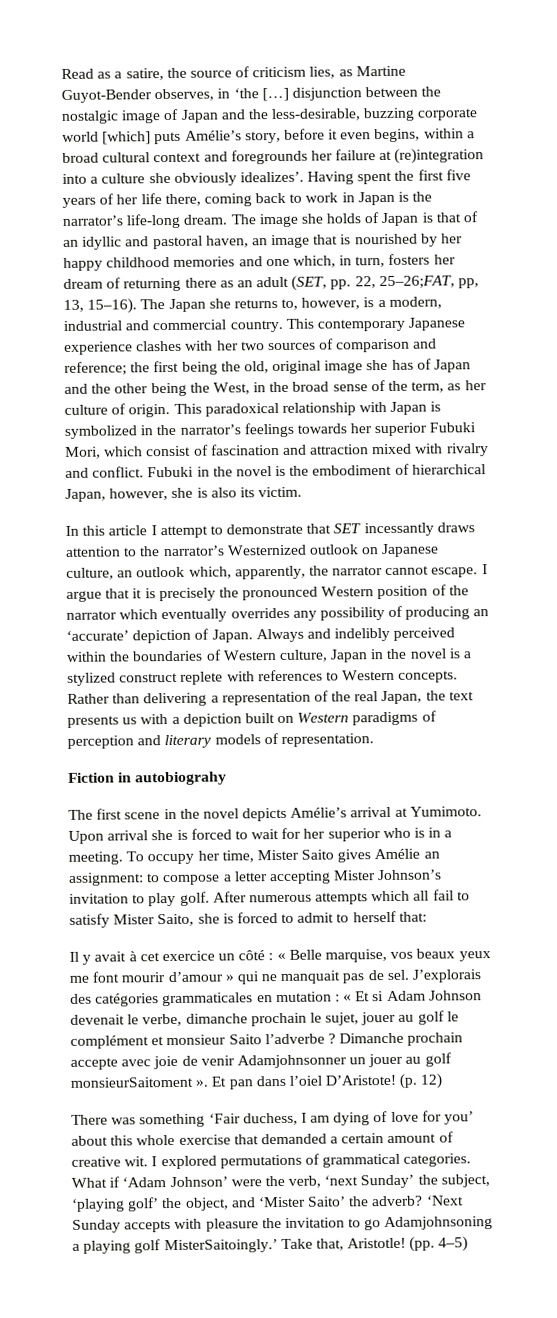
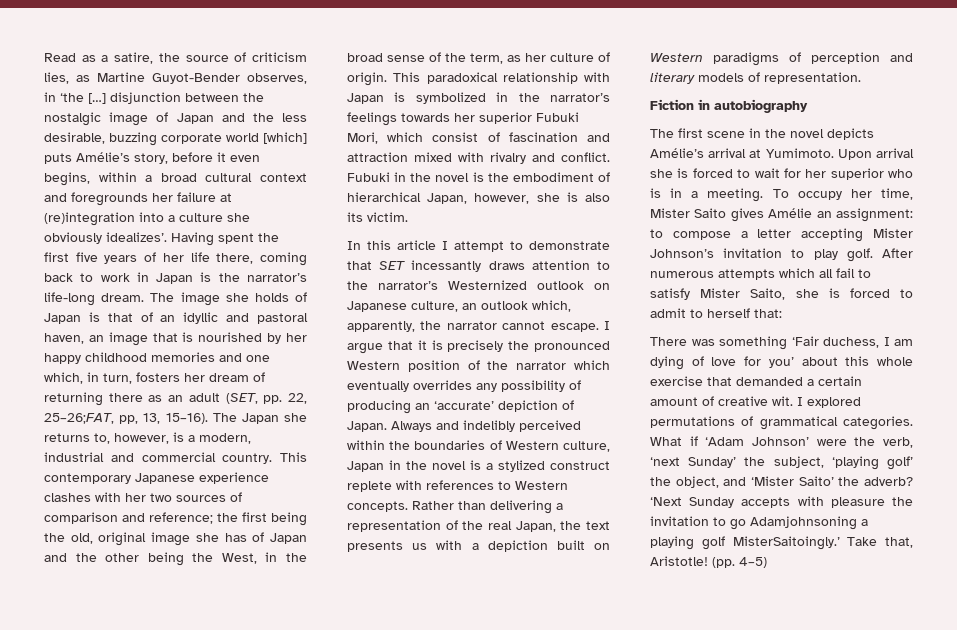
- Read as a satire, the source of criticism lies, as Martine Guyot-Bender observes, in ‘the […] disjunction between the nostalgic image of Japan and the less-desirable, buzzing corporate world [which] puts Amélie’s story, before it even begins, within a broad cultural context and foregrounds her failure at (re)integration into a culture she obviously idealizes’.
+ Read as a satire, the source of criticism lies, as Martine Guyot-Bender observes, in ‘the […] disjunction between the nostalgic image of Japan and the less desirable, buzzing corporate world [which] puts Amélie’s story, before it even begins, within a broad cultural context and foregrounds her failure at (re)integration into a culture she obviously idealizes’.
- Fiction in autobiograhy
+ Fiction in autobiography
- Il y avait à cet exercice un côté : « Belle marquise, vos beaux yeux me font mourir d’amour » qui ne manquait pas de sel. J’explorais des catégories grammaticales en mutation : « Et si Adam Johnson devenait le verbe, dimanche prochain le sujet, jouer au golf le complément et monsieur Saito l’adverbe ? Dimanche prochain accepte avec joie de venir Adamjohnsonner un jouer au golf monsieurSaitoment ». Et pan dans l’oiel D’Aristote! (p. 12)

